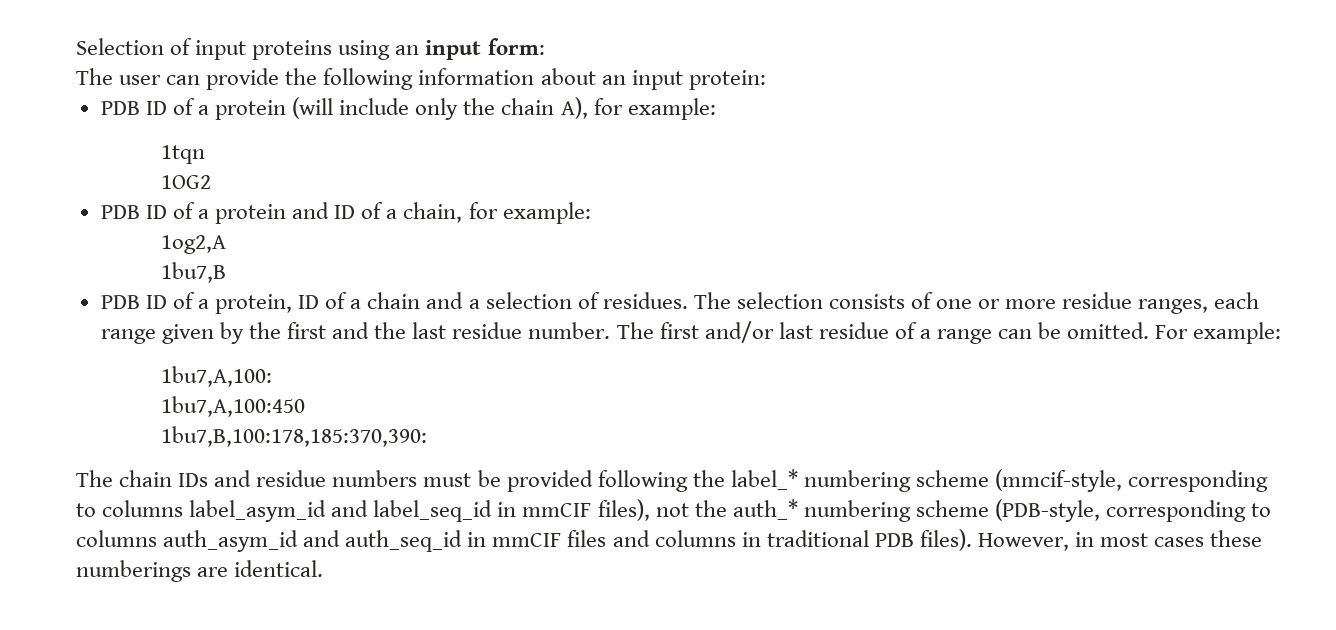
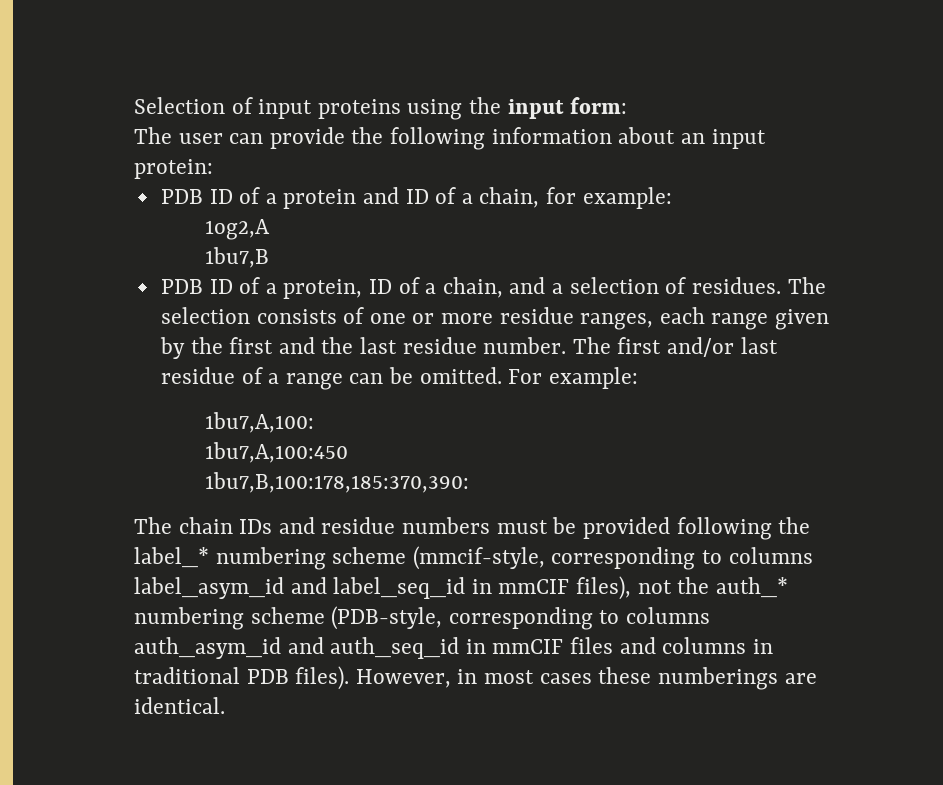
- Selection of input proteins using an input form:
+ Selection of input proteins using the input form:
- PDB ID of a protein (will include only the chain A), for example:
- 1tqn
- 1OG2
- PDB ID of a protein, ID of a chain and a selection of residues.
+ PDB ID of a protein, ID of a chain, and a selection of residues.

